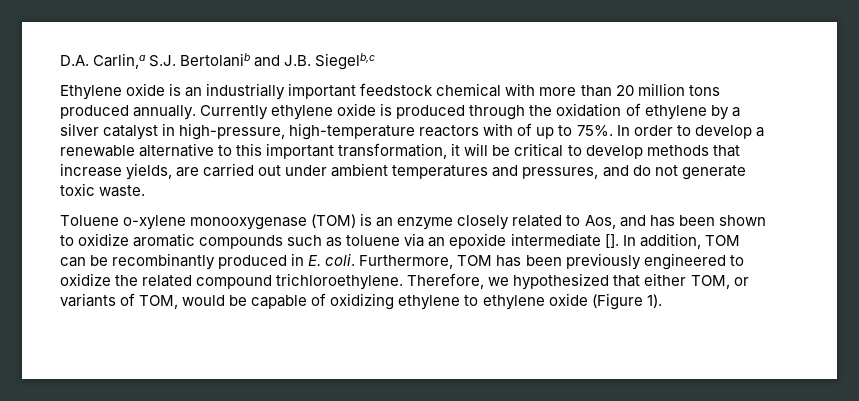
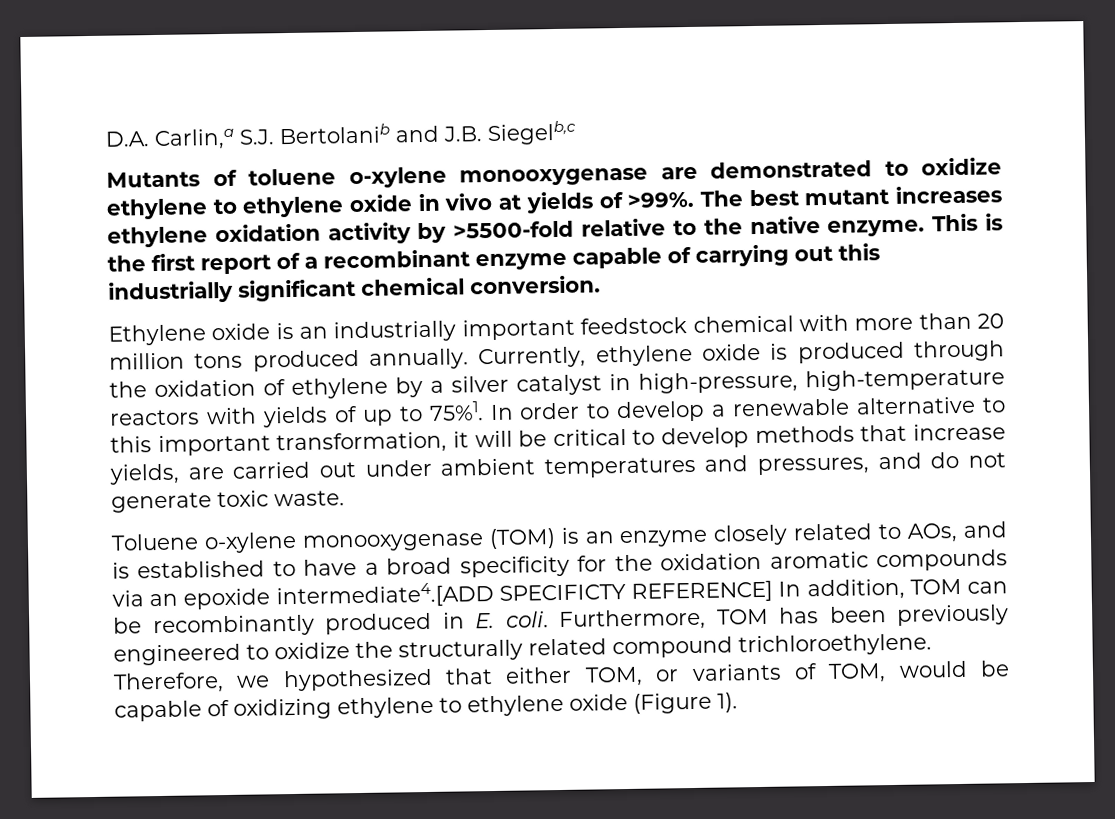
+ Mutants of toluene o-xylene monooxygenase are demonstrated to oxidize ethylene to ethylene oxide in vivo at yields of >99%. The best mutant increases ethylene oxidation activity by >5500-fold relative to the native enzyme. This is the first report of a recombinant enzyme capable of carrying out this industrially significant chemical conversion.
- Currently ethylene oxide is produced through the oxidation of ethylene by a silver catalyst in high-pressure, high-temperature reactors with of up to 75%.
+ Currently, ethylene oxide is produced through the oxidation of ethylene by a silver catalyst in high-pressure, high-temperature reactors with yields of up to 75%1.
- Toluene o-xylene monooxygenase (TOM) is an enzyme closely related to Aos, and has been shown to oxidize aromatic compounds such as toluene via an epoxide intermediate []. In addition, TOM can be recombinantly produced in E. coli.
+ Toluene o-xylene monooxygenase (TOM) is an enzyme closely related to AOs, and is established to have a broad specificity for the oxidation aromatic compounds via an epoxide intermediate4.[ADD SPECIFICTY REFERENCE] In addition, TOM can be recombinantly produced in E. coli.
- Furthermore, TOM has been previously engineered to oxidize the related compound trichloroethylene.
+ Furthermore, TOM has been previously engineered to oxidize the structurally related compound trichloroethylene.

